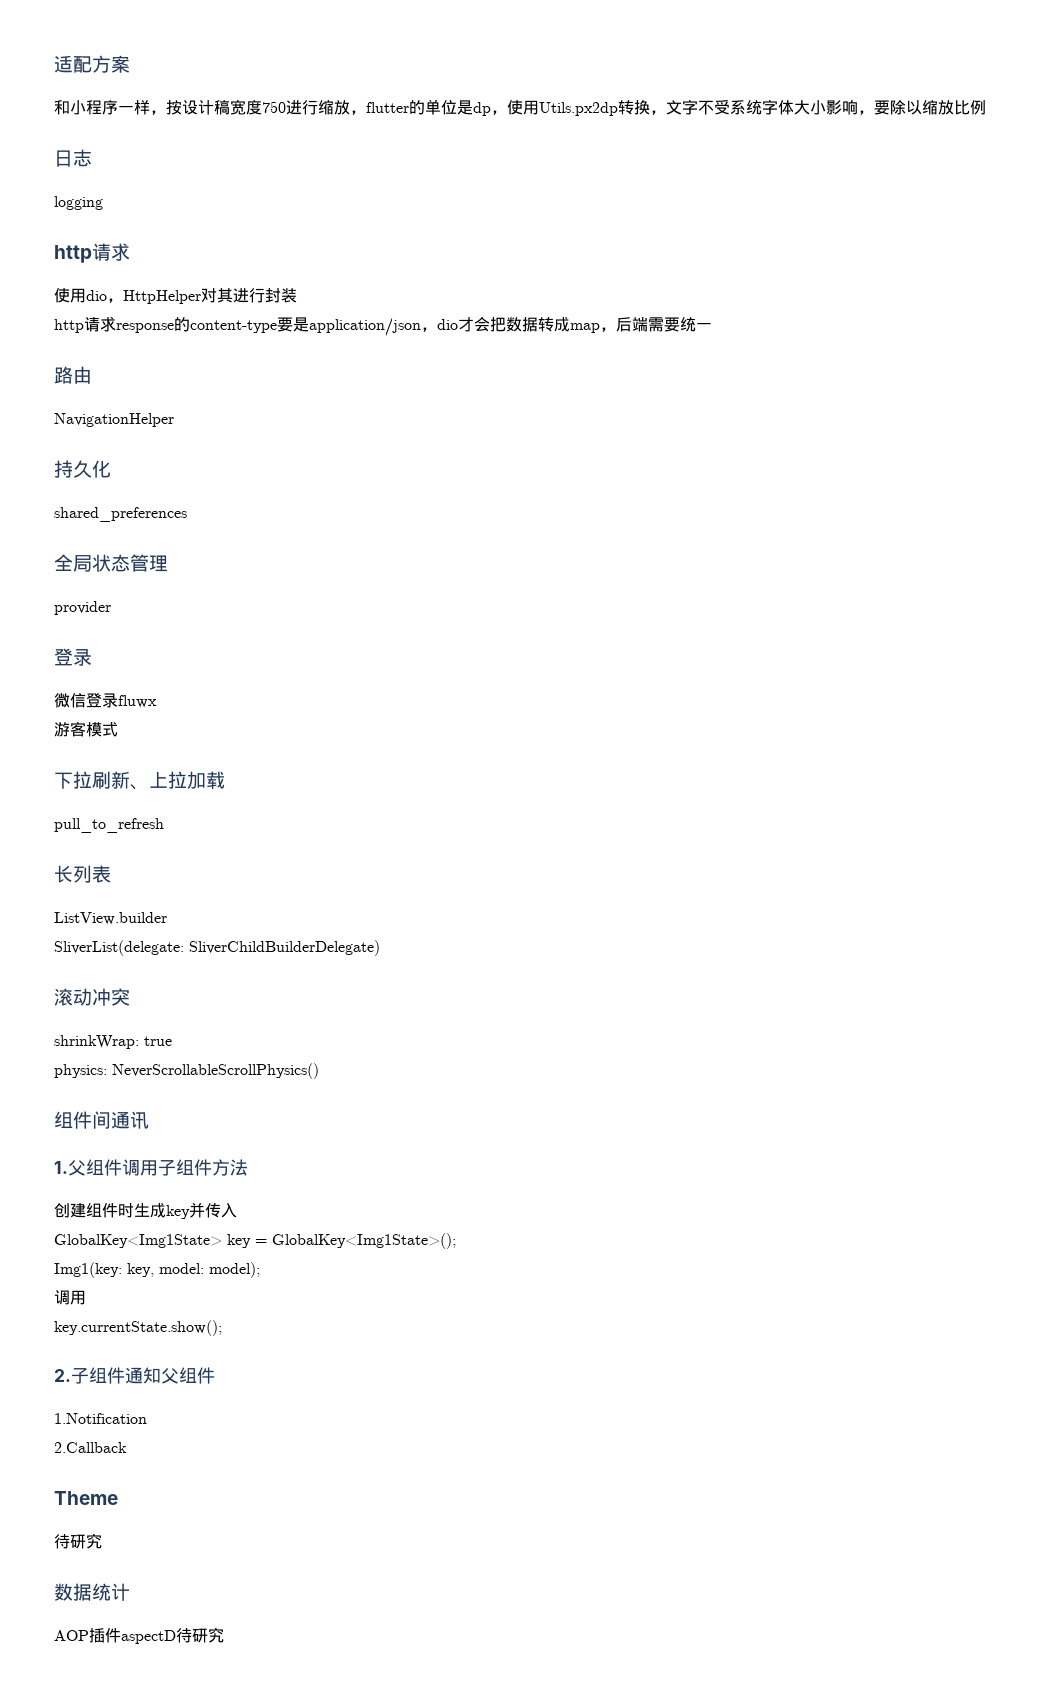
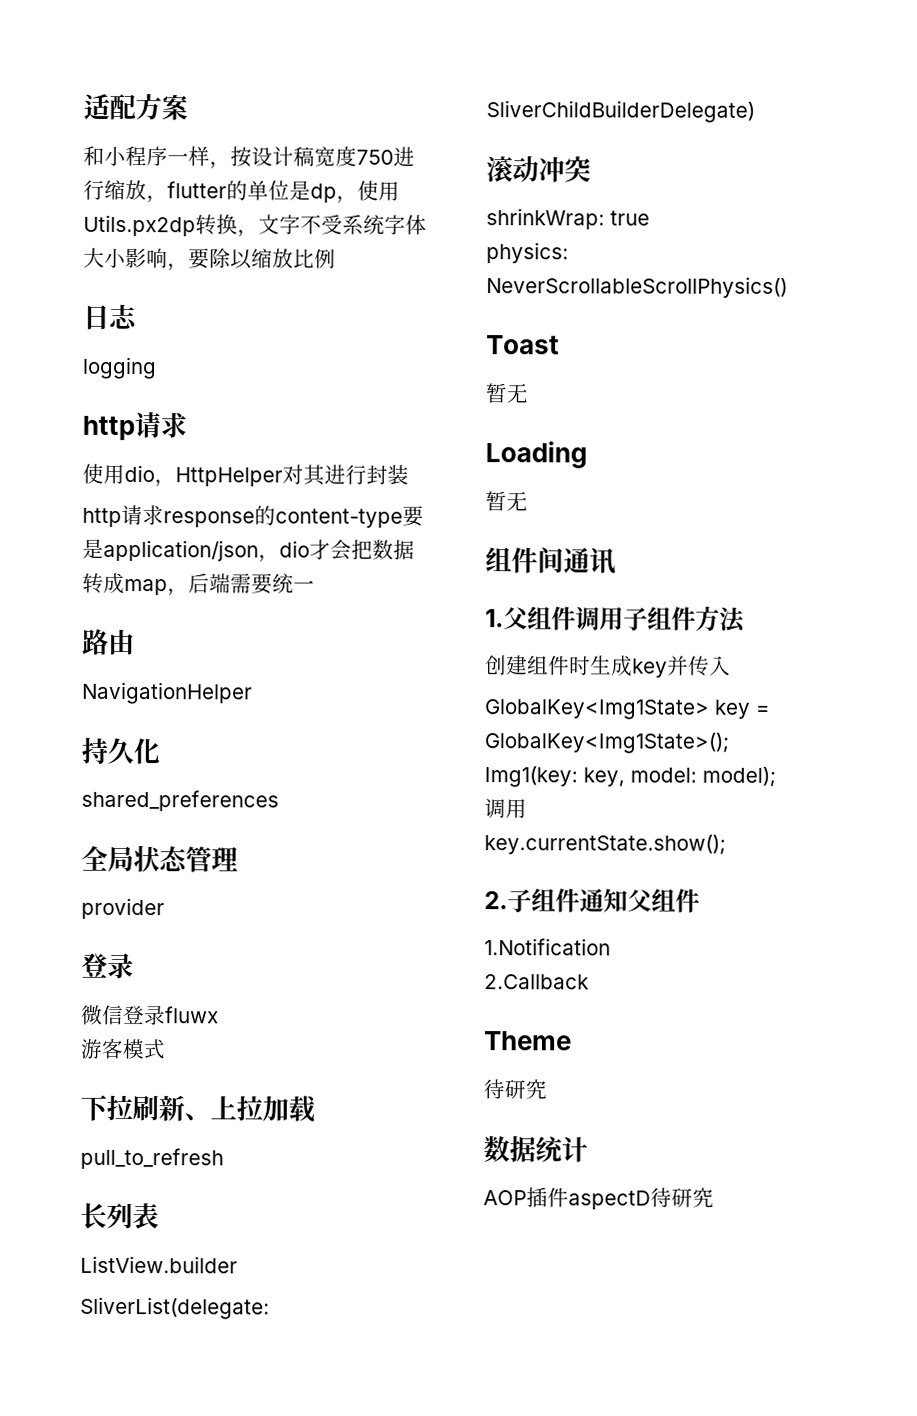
+ Toast
+ 暂无
+ Loading
+ 暂无

